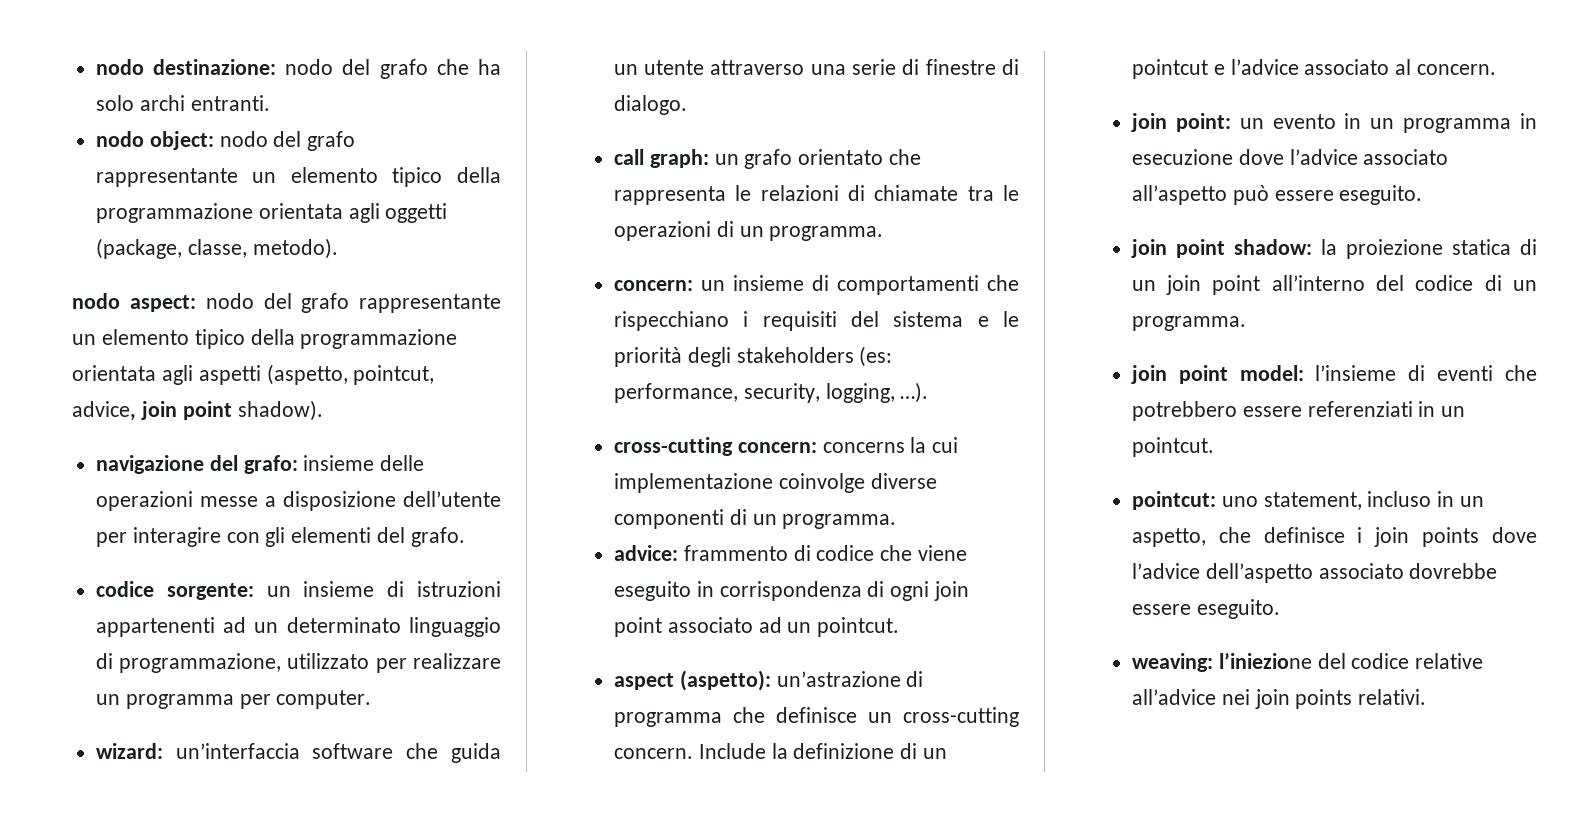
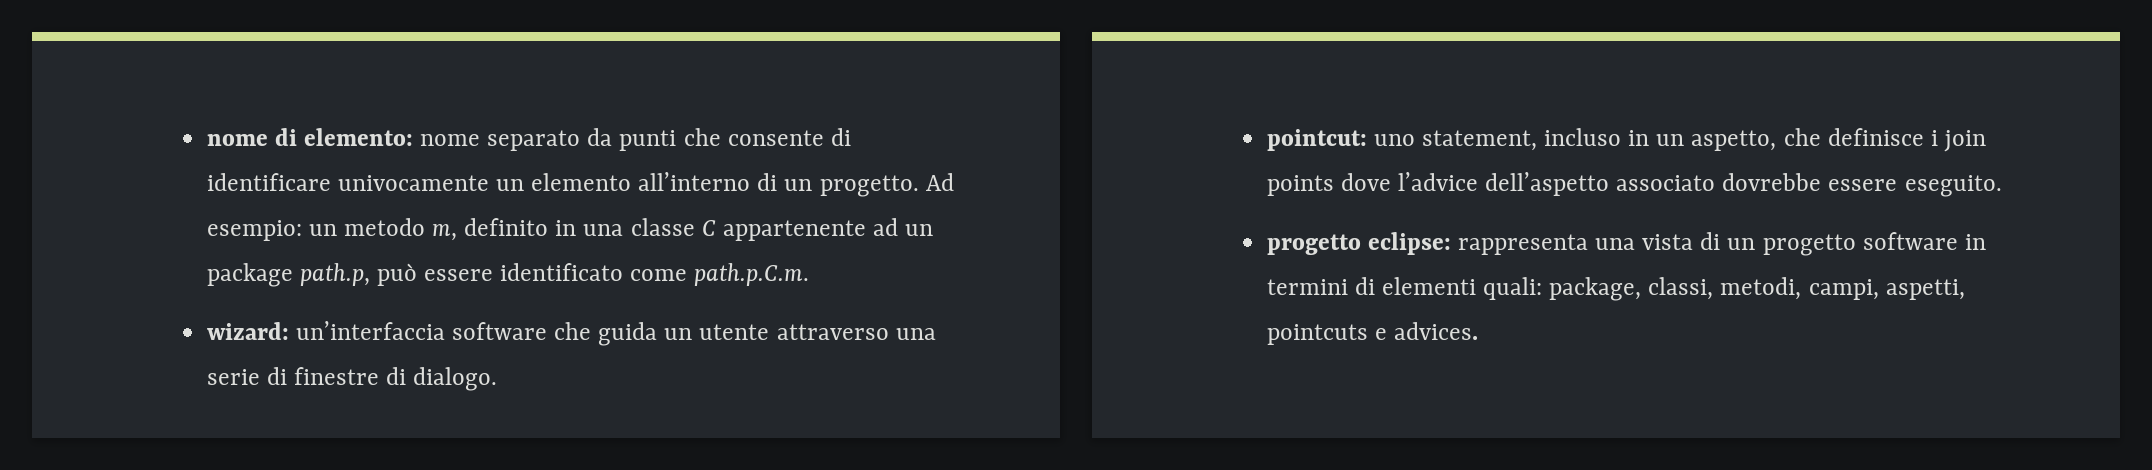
- nodo destinazione: nodo del grafo che ha solo archi entranti.
- nodo object: nodo del grafo rappresentante un elemento tipico della programmazione orientata agli oggetti (package, classe, metodo).
- nodo aspect: nodo del grafo rappresentante un elemento tipico della programmazione orientata agli aspetti (aspetto, pointcut, advice, join point shadow).
- navigazione del grafo: insieme delle operazioni messe a disposizione dell’utente per interagire con gli elementi del grafo.
- codice sorgente: un insieme di istruzioni appartenenti ad un determinato linguaggio di programmazione, utilizzato per realizzare un programma per computer.
+ nome di elemento: nome separato da punti che consente di identificare univocamente un elemento all’interno di un progetto. Ad esempio: un metodo m, definito in una classe C appartenente ad un package path.p, può essere identificato come path.p.C.m.
- call graph: un grafo orientato che rappresenta le relazioni di chiamate tra le operazioni di un programma.
- concern: un insieme di comportamenti che rispecchiano i requisiti del sistema e le priorità degli stakeholders (es: performance, security, logging, …).
- cross-cutting concern: concerns la cui implementazione coinvolge diverse componenti di un programma.
- advice: frammento di codice che viene eseguito in corrispondenza di ogni join point associato ad un pointcut.
- aspect (aspetto): un’astrazione di programma che definisce un cross-cutting concern. Include la definizione di un pointcut e l’advice associato al concern.
- join point: un evento in un programma in esecuzione dove l’advice associato all’aspetto può essere eseguito.
- join point shadow: la proiezione statica di un join point all’interno del codice di un programma.
- join point model: l’insieme di eventi che potrebbero essere referenziati in un pointcut.
- weaving: l’iniezione del codice relative all’advice nei join points relativi.
+ progetto eclipse: rappresenta una vista di un progetto software in termini di elementi quali: package, classi, metodi, campi, aspetti, pointcuts e advices.

